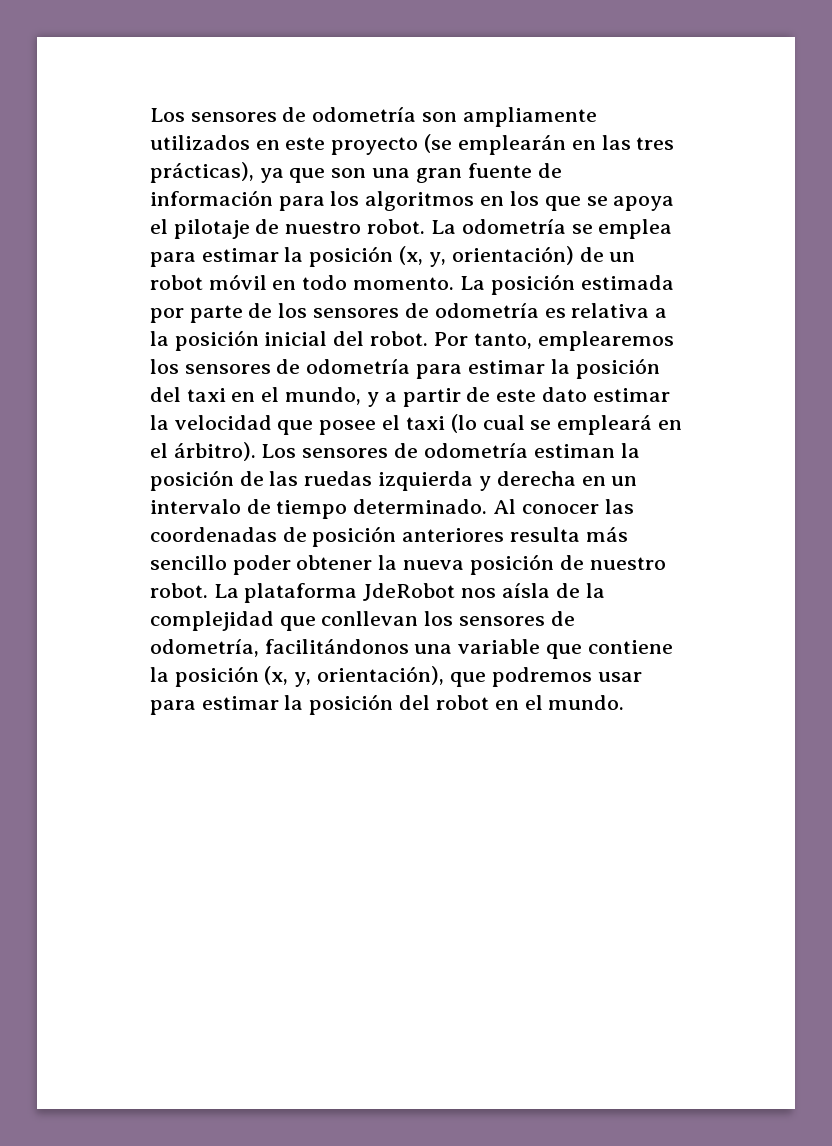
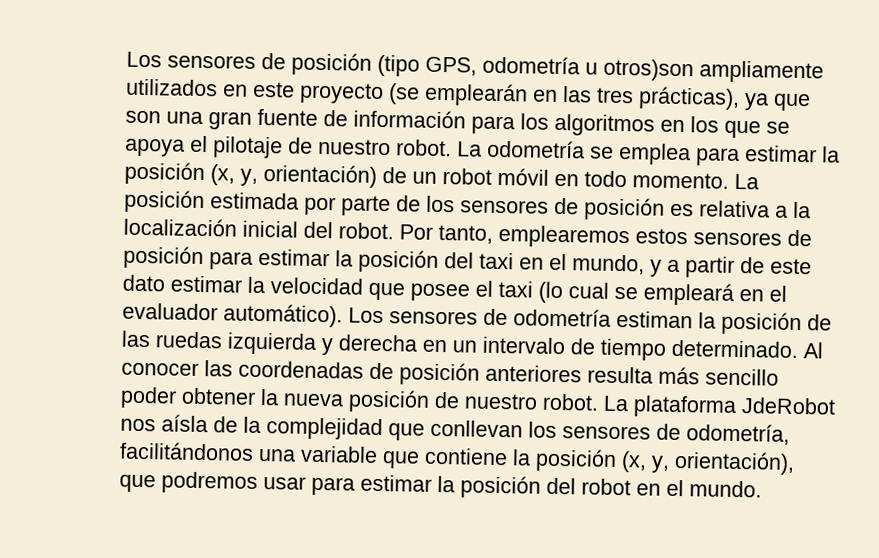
- Los sensores de odometría son ampliamente utilizados en este proyecto (se emplearán en las tres prácticas), ya que son una gran fuente de información para los algoritmos en los que se apoya el pilotaje de nuestro robot.
+ Los sensores de posición (tipo GPS, odometría u otros)son ampliamente utilizados en este proyecto (se emplearán en las tres prácticas), ya que son una gran fuente de información para los algoritmos en los que se apoya el pilotaje de nuestro robot.
- La posición estimada por parte de los sensores de odometría es relativa a la posición inicial del robot.
+ La posición estimada por parte de los sensores de posición es relativa a la localización inicial del robot.
- Por tanto, emplearemos los sensores de odometría para estimar la posición del taxi en el mundo, y a partir de este dato estimar la velocidad que posee el taxi (lo cual se empleará en el árbitro).
+ Por tanto, emplearemos estos sensores de posición para estimar la posición del taxi en el mundo, y a partir de este dato estimar la velocidad que posee el taxi (lo cual se empleará en el evaluador automático).

